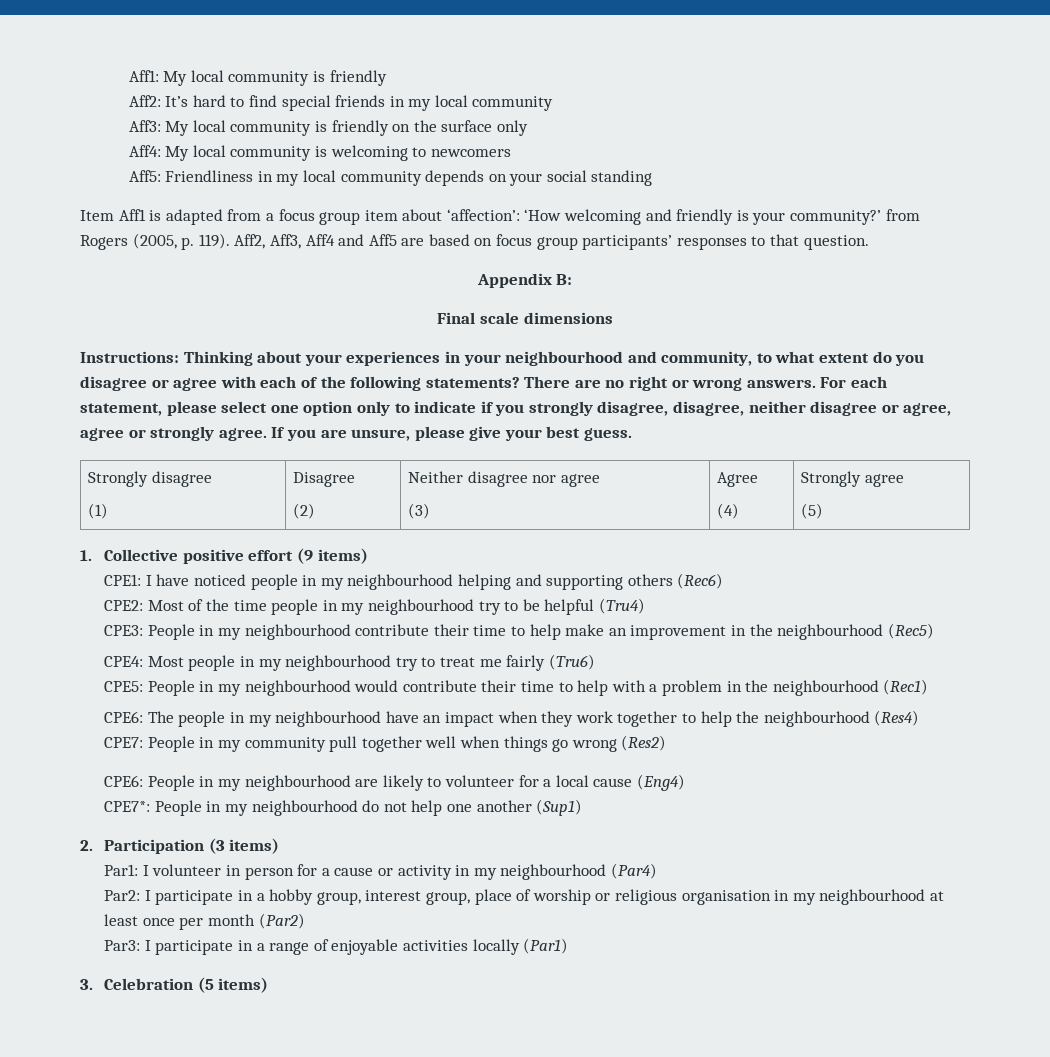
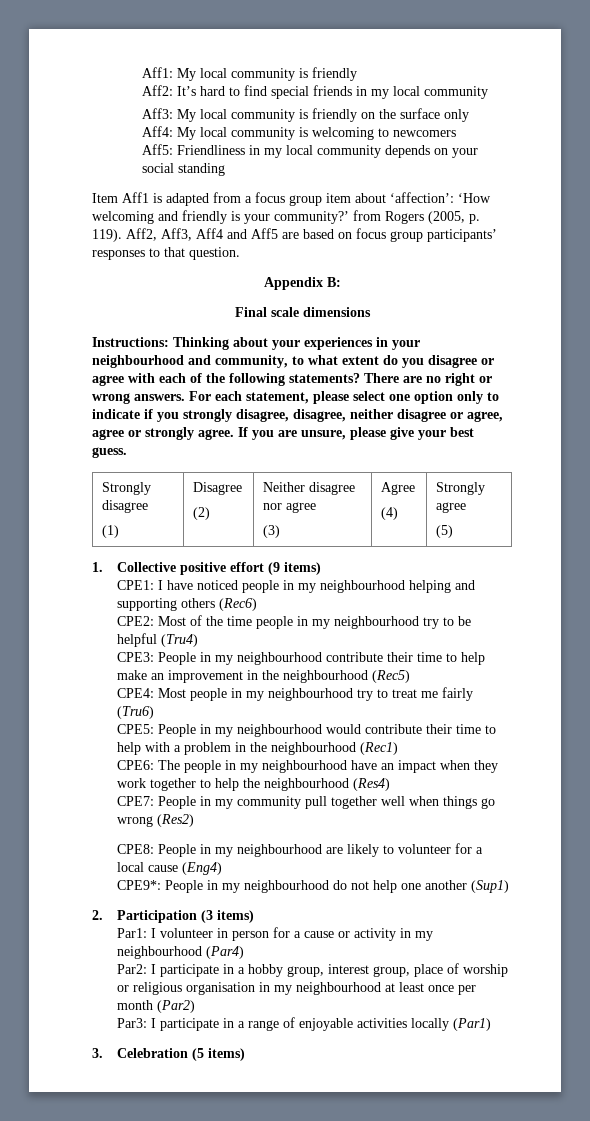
- CPE6: People in my neighbourhood are likely to volunteer for a local cause (Eng4)
+ CPE8: People in my neighbourhood are likely to volunteer for a local cause (Eng4)
- CPE7*: People in my neighbourhood do not help one another (Sup1)
+ CPE9*: People in my neighbourhood do not help one another (Sup1)

